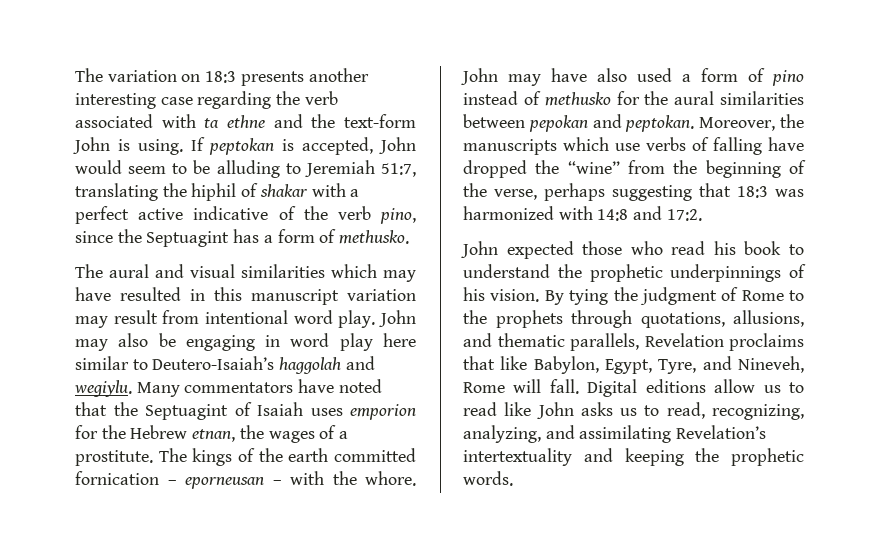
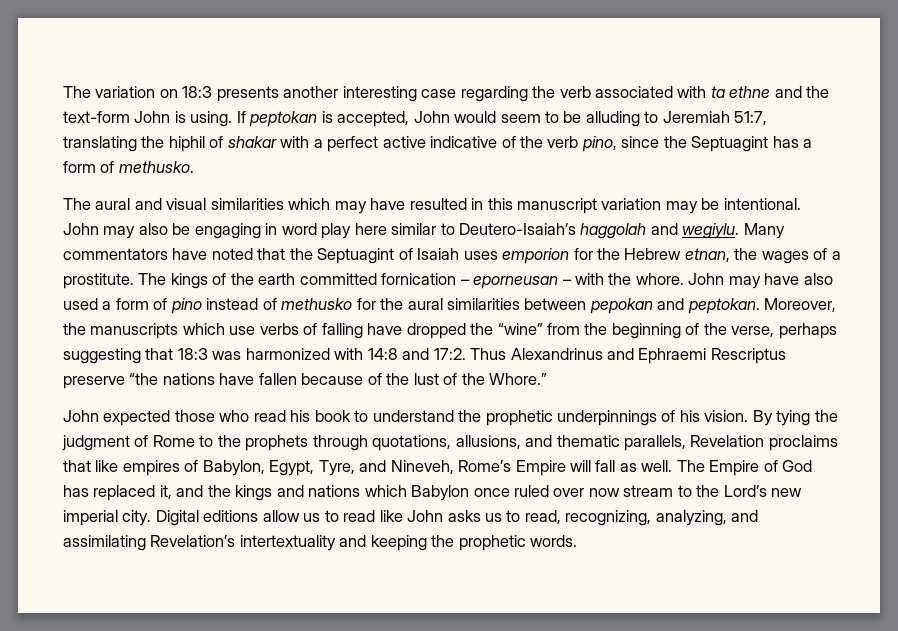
- The aural and visual similarities which may have resulted in this manuscript variation may result from intentional word play.
+ The aural and visual similarities which may have resulted in this manuscript variation may be intentional.
+ Thus Alexandrinus and Ephraemi Rescriptus preserve “the nations have fallen because of the lust of the Whore.”
- By tying the judgment of Rome to the prophets through quotations, allusions, and thematic parallels, Revelation proclaims that like Babylon, Egypt, Tyre, and Nineveh, Rome will fall.
+ By tying the judgment of Rome to the prophets through quotations, allusions, and thematic parallels, Revelation proclaims that like empires of Babylon, Egypt, Tyre, and Nineveh, Rome’s Empire will fall as well. The Empire of God has replaced it, and the kings and nations which Babylon once ruled over now stream to the Lord’s new imperial city.

